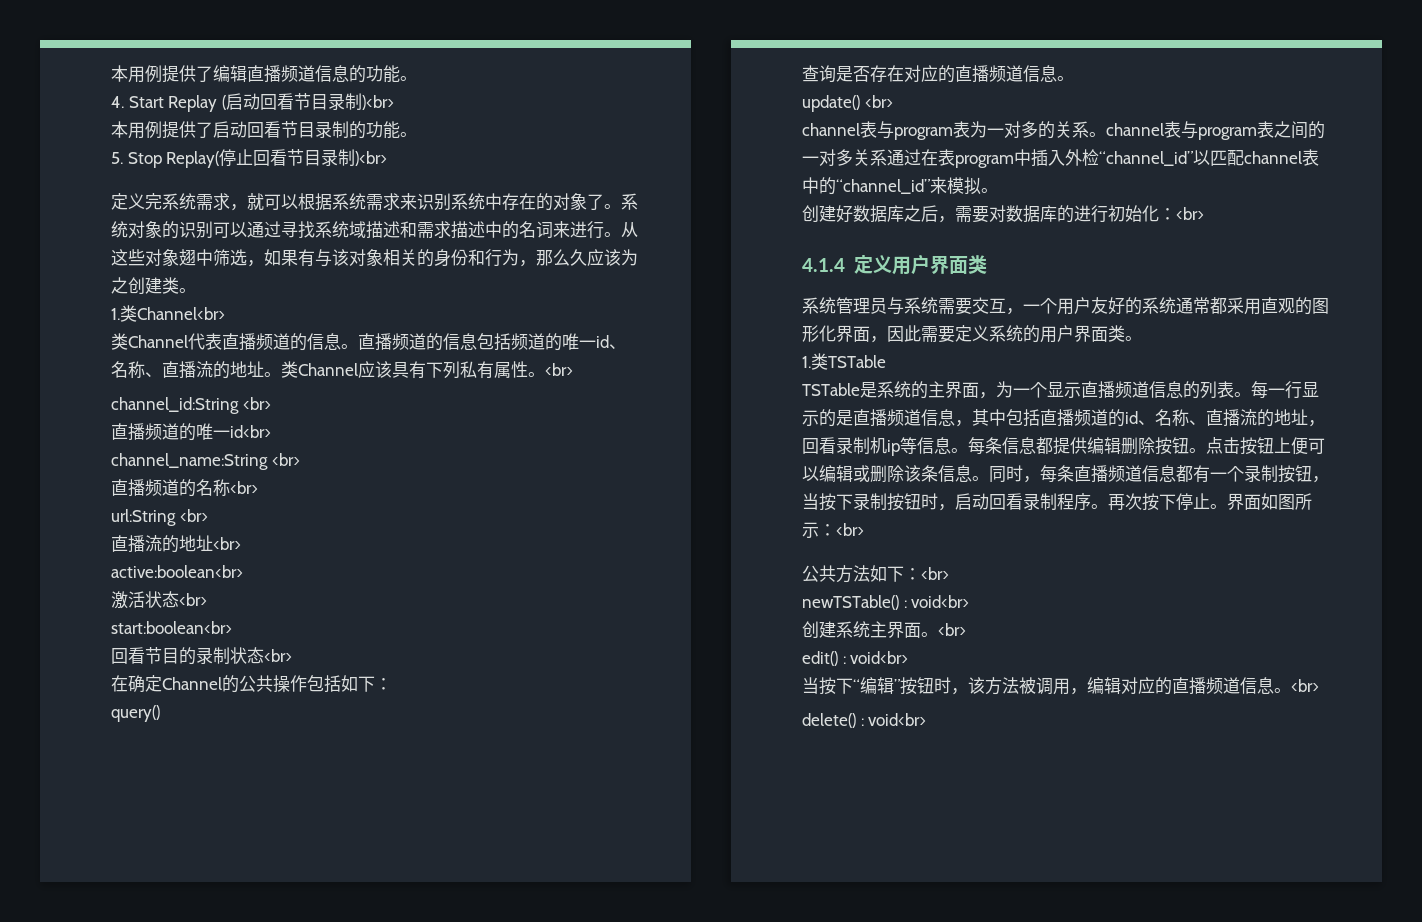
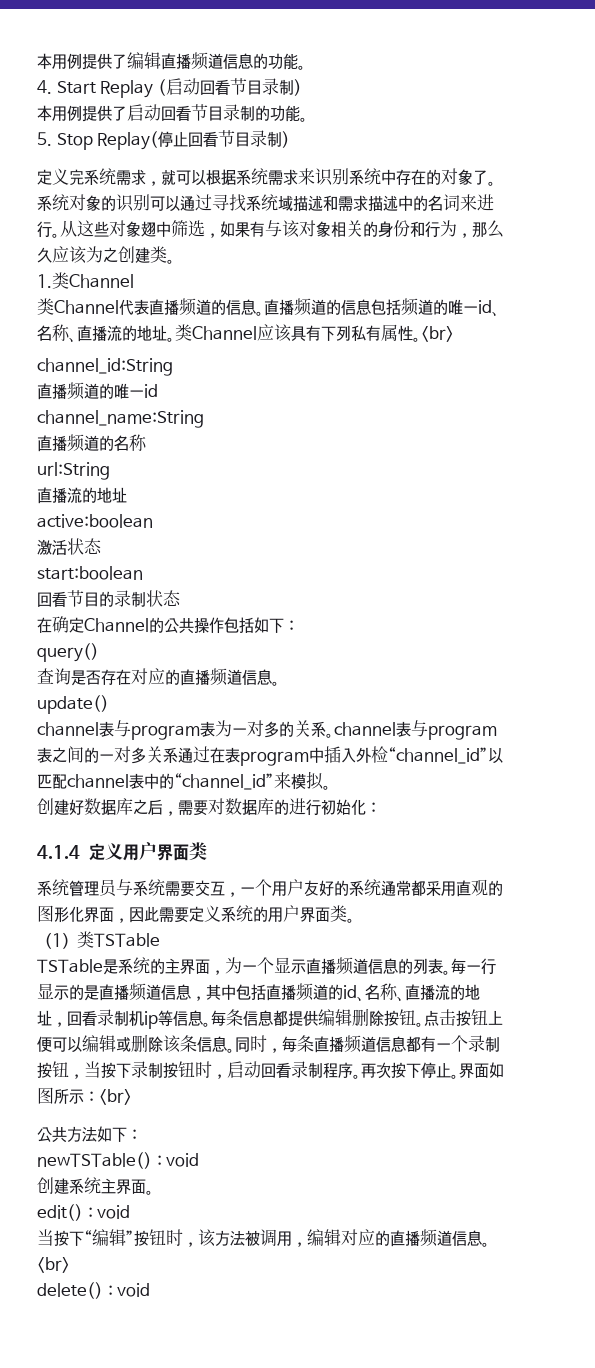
- 4. Start Replay (启动回看节目录制)<br>
+ 4. Start Replay (启动回看节目录制)
- 5. Stop Replay(停止回看节目录制)<br>
+ 5. Stop Replay(停止回看节目录制)
- 1.类Channel<br>
+ 1.类Channel
- channel_id:String <br>
+ channel_id:String
- 直播频道的唯一id<br>
+ 直播频道的唯一id
- channel_name:String <br>
+ channel_name:String
- 直播频道的名称<br>
+ 直播频道的名称
- url:String <br>
- 直播流的地址<br>
- active:boolean<br>
+ url:String
+ 直播流的地址
+ active:boolean
- 激活状态<br>
- start:boolean<br>
+ 激活状态
+ start:boolean
- 回看节目的录制状态<br>
+ 回看节目的录制状态
- update() <br>
+ update()
- 创建好数据库之后，需要对数据库的进行初始化：<br>
+ 创建好数据库之后，需要对数据库的进行初始化：
- 1.类TSTable
+ （1）类TSTable
- 公共方法如下：<br>
+ 公共方法如下：
- newTSTable() : void<br>
+ newTSTable() : void
- 创建系统主界面。<br>
+ 创建系统主界面。
- edit() : void<br>
+ edit() : void
- delete() : void<br>
+ delete() : void

